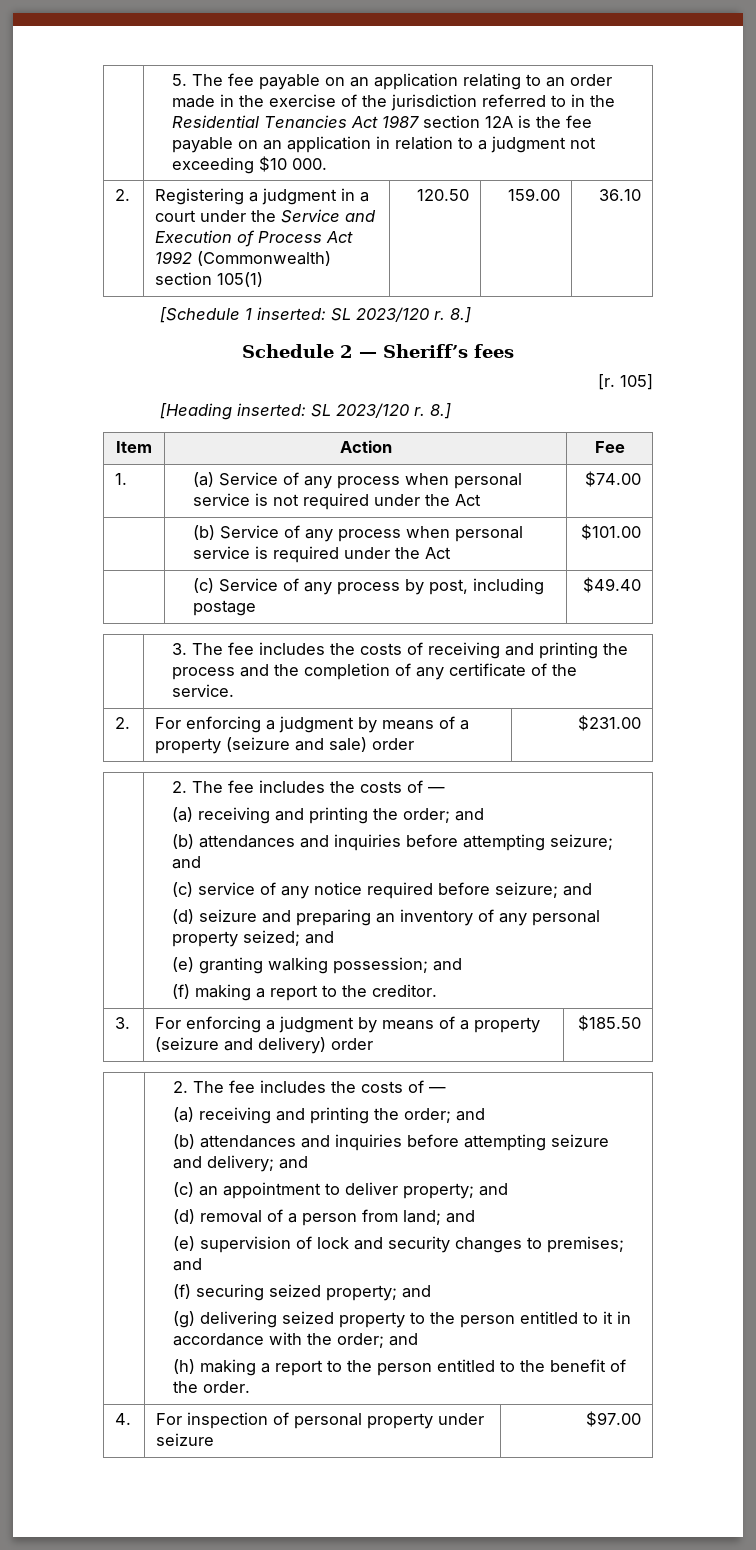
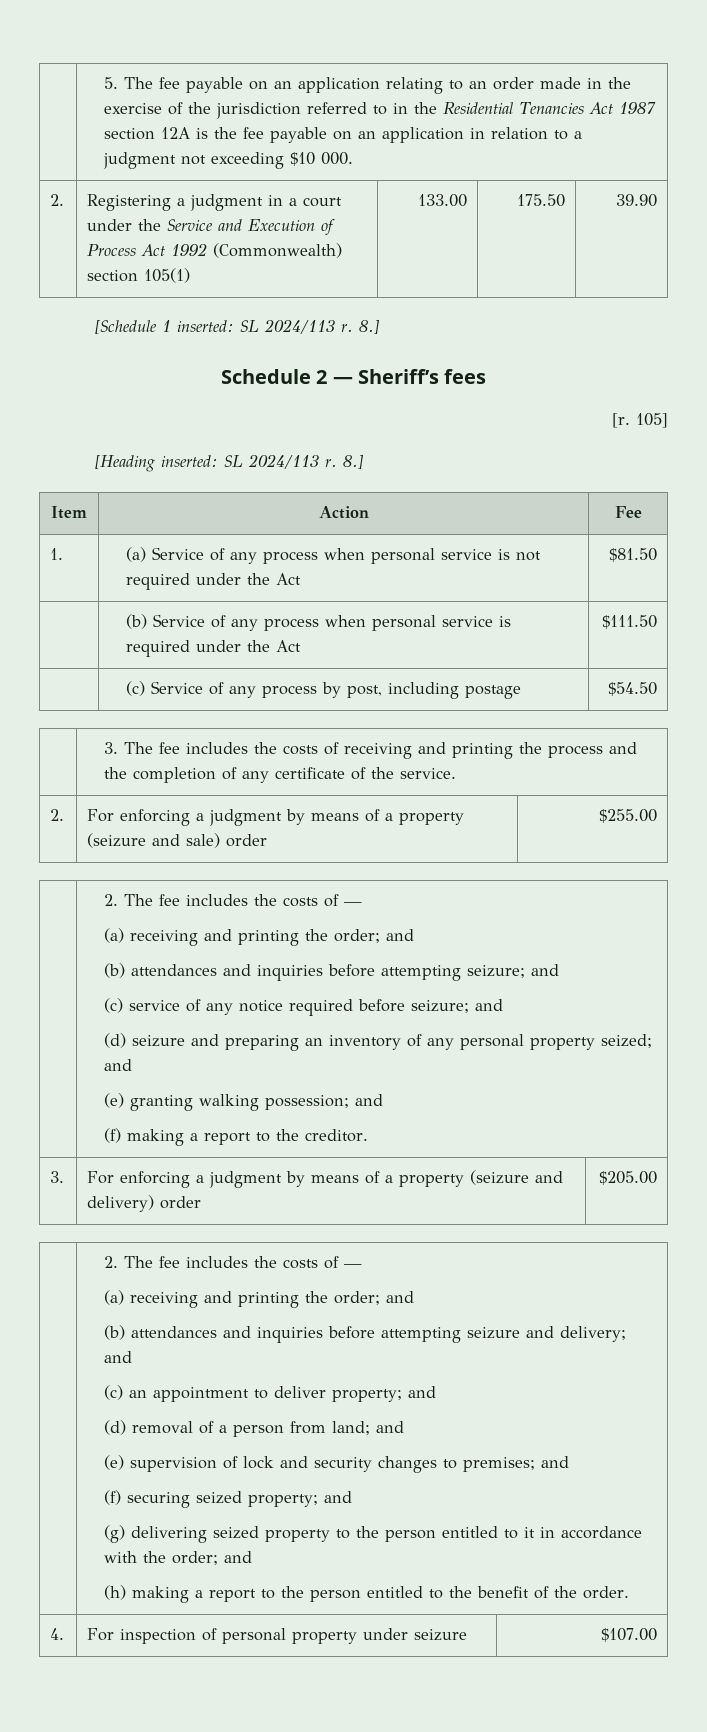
- 2. | Registering a judgment in a court under the Service and Execution of Process Act 1992 (Commonwealth) section 105(1) | 120.50 | 159.00 | 36.10
+ 2. | Registering a judgment in a court under the Service and Execution of Process Act 1992 (Commonwealth) section 105(1) | 133.00 | 175.50 | 39.90
- [Schedule 1 inserted: SL 2023/120 r.
+ [Schedule 1 inserted: SL 2024/113 r.
- [Heading inserted: SL 2023/120 r.
+ [Heading inserted: SL 2024/113 r.
- 1. | (a) Service of any process when personal service is not required under the Act | $74.00
+ 1. | (a) Service of any process when personal service is not required under the Act | $81.50
- | (b) Service of any process when personal service is required under the Act | $101.00
+ | (b) Service of any process when personal service is required under the Act | $111.50
- | (c) Service of any process by post, including postage | $49.40
+ | (c) Service of any process by post, including postage | $54.50
- 2. | For enforcing a judgment by means of a property (seizure and sale) order | $231.00
+ 2. | For enforcing a judgment by means of a property (seizure and sale) order | $255.00
- 3. | For enforcing a judgment by means of a property (seizure and delivery) order | $185.50
+ 3. | For enforcing a judgment by means of a property (seizure and delivery) order | $205.00
- 4. | For inspection of personal property under seizure | $97.00
+ 4. | For inspection of personal property under seizure | $107.00

